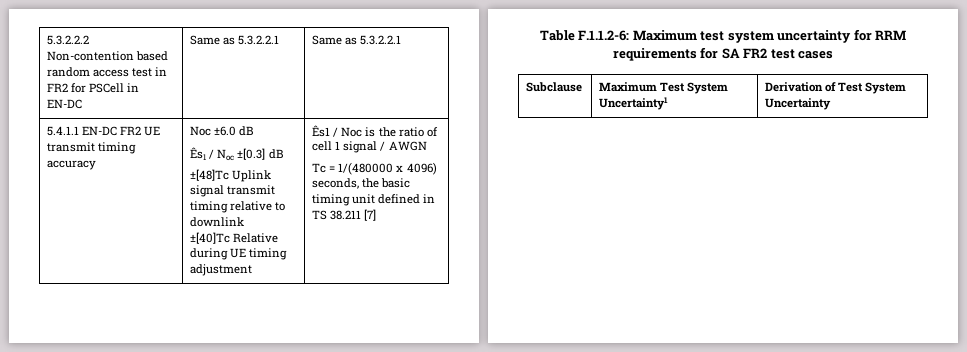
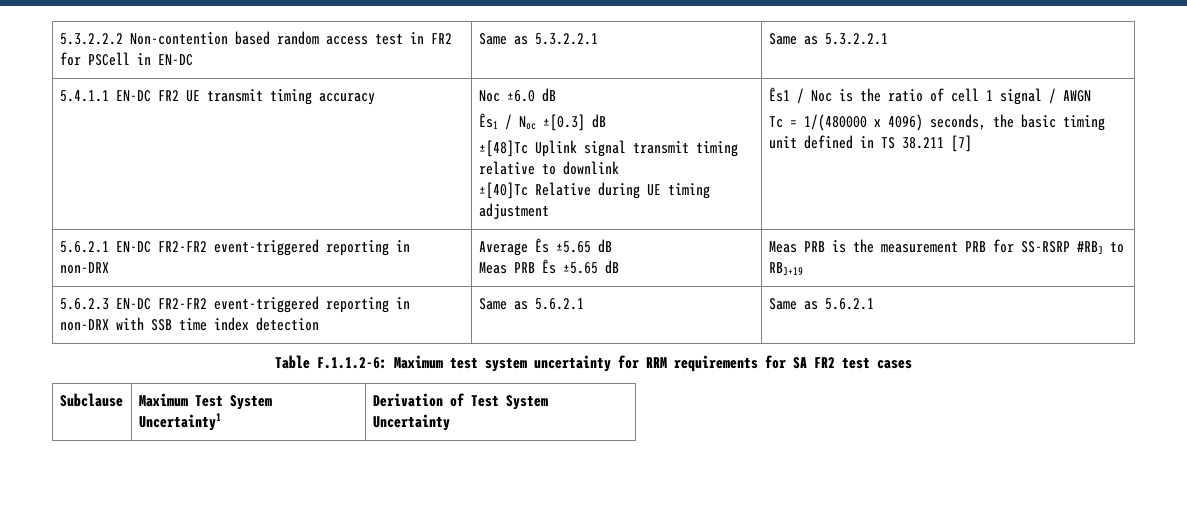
+ 5.6.2.1 EN-DC FR2-FR2 event-triggered reporting in non-DRX | Average Ês ±5.65 dB
+ Meas PRB Ês ±5.65 dB | Meas PRB is the measurement PRB for SS-RSRP #RBJ to RBJ+19
+ 5.6.2.3 EN-DC FR2-FR2 event-triggered reporting in non-DRX with SSB time index detection | Same as 5.6.2.1 | Same as 5.6.2.1

